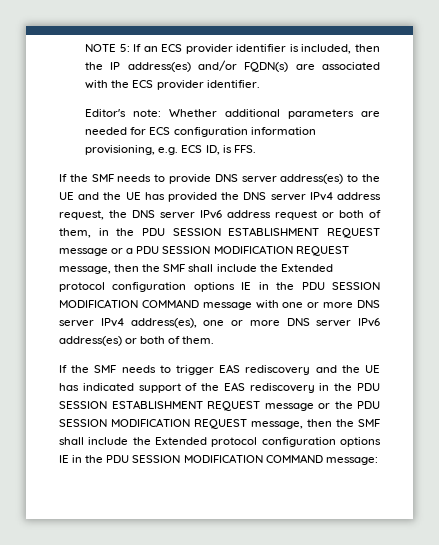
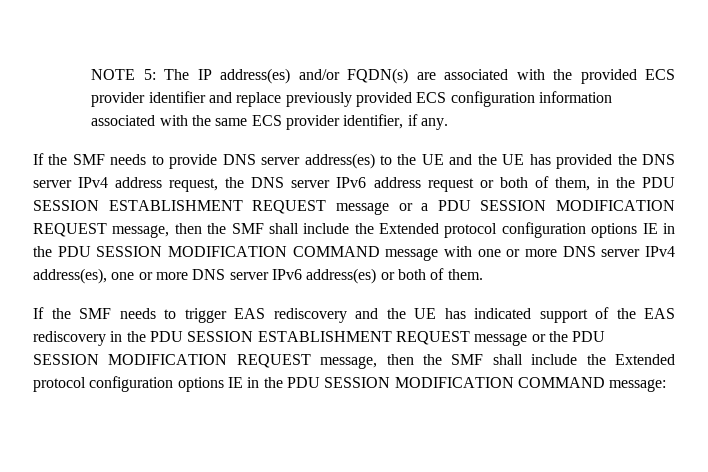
- NOTE 5: If an ECS provider identifier is included, then the IP address(es) and/or FQDN(s) are associated with the ECS provider identifier.
- Editor's note: Whether additional parameters are needed for ECS configuration information provisioning, e.g. ECS ID, is FFS.
+ NOTE 5: The IP address(es) and/or FQDN(s) are associated with the provided ECS provider identifier and replace previously provided ECS configuration information associated with the same ECS provider identifier, if any.

